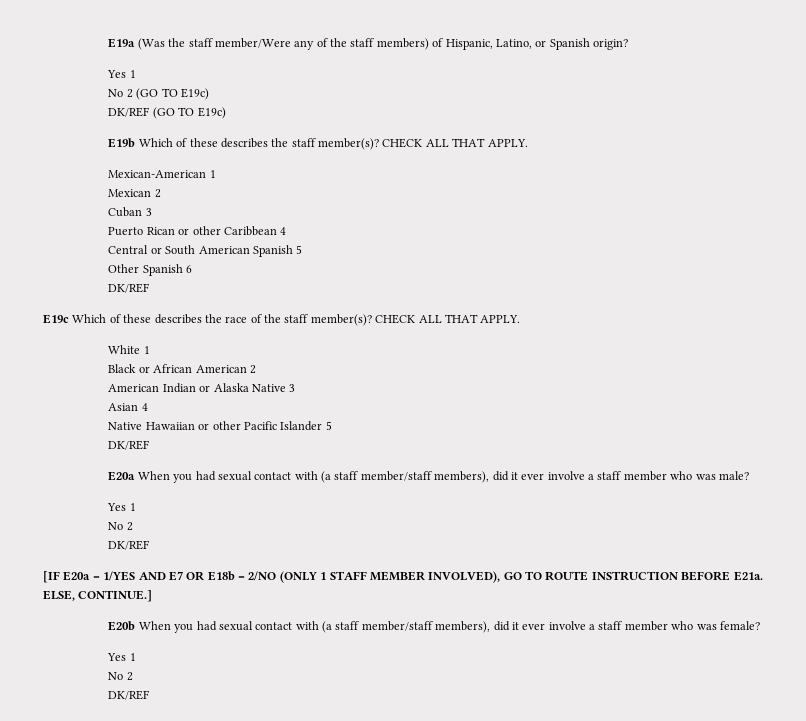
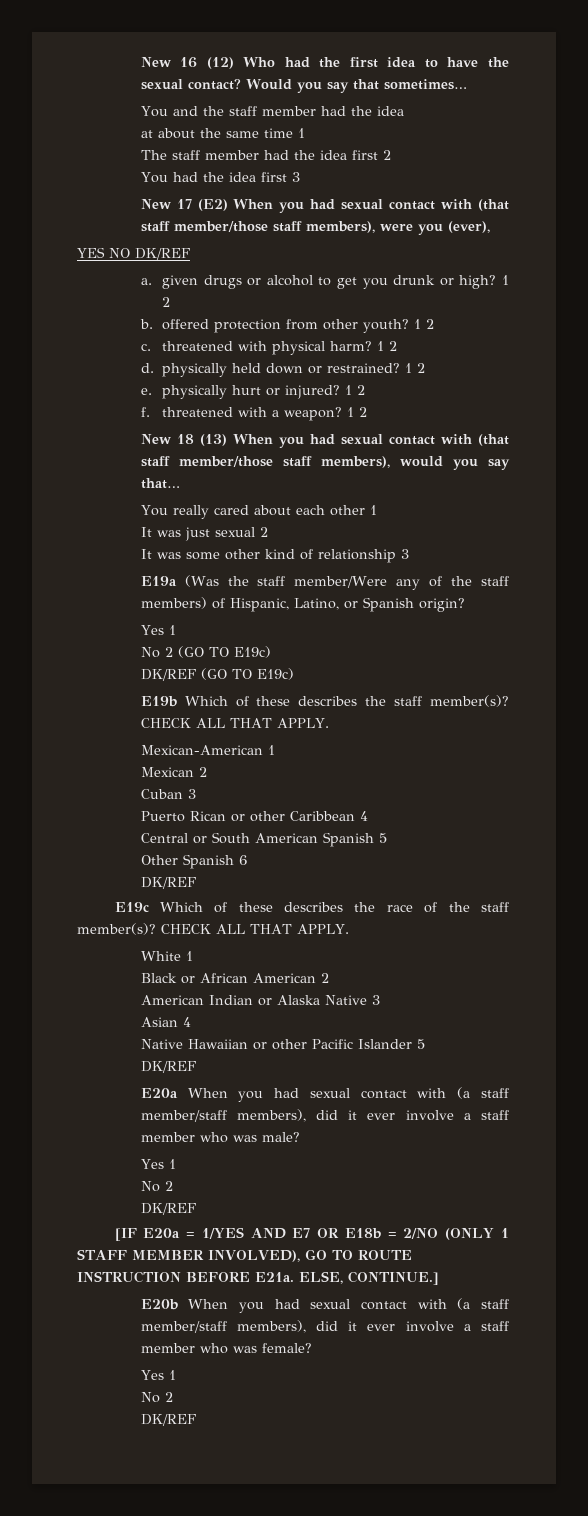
+ New 16 (12) Who had the first idea to have the sexual contact? Would you say that sometimes…
+ You and the staff member had the idea
+ at about the same time 1
+ The staff member had the idea first 2
+ You had the idea first 3
+ New 17 (E2) When you had sexual contact with (that staff member/those staff members), were you (ever),
+ YES NO DK/REF
+ a. given drugs or alcohol to get you drunk or high? 1 2
+ b. offered protection from other youth? 1 2
+ c. threatened with physical harm? 1 2
+ d. physically held down or restrained? 1 2
+ e. physically hurt or injured? 1 2
+ f. threatened with a weapon? 1 2
+ New 18 (13) When you had sexual contact with (that staff member/those staff members), would you say that…
+ You really cared about each other 1
+ It was just sexual 2
+ It was some other kind of relationship 3

